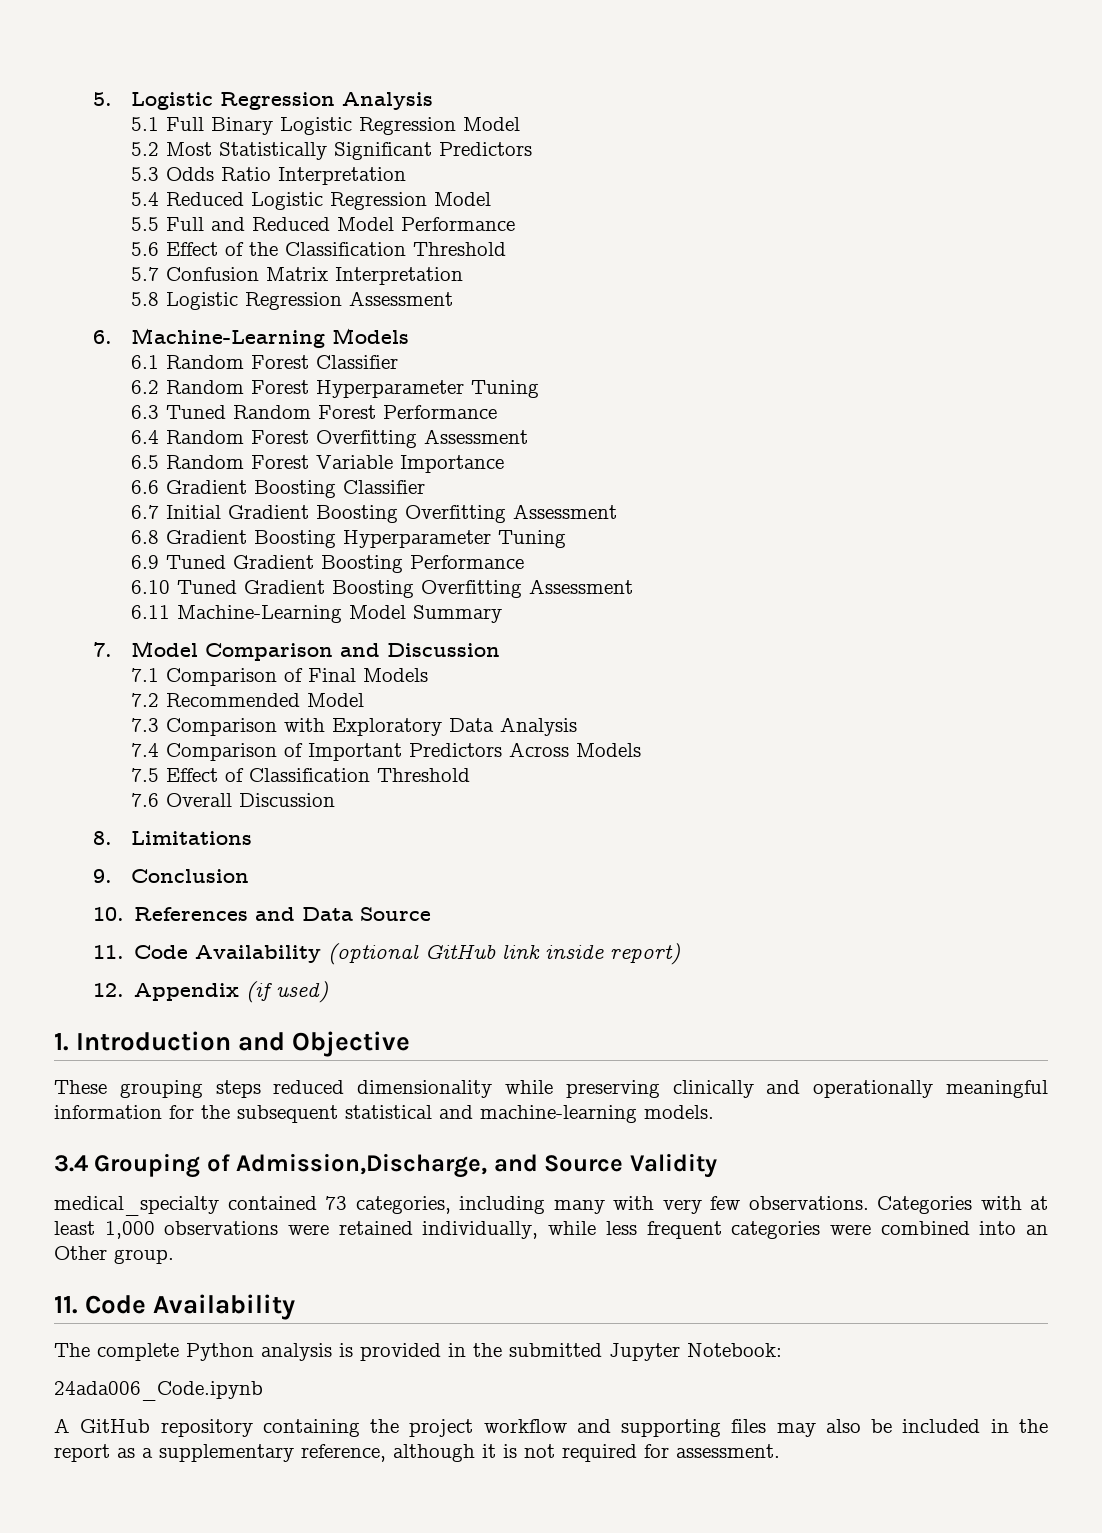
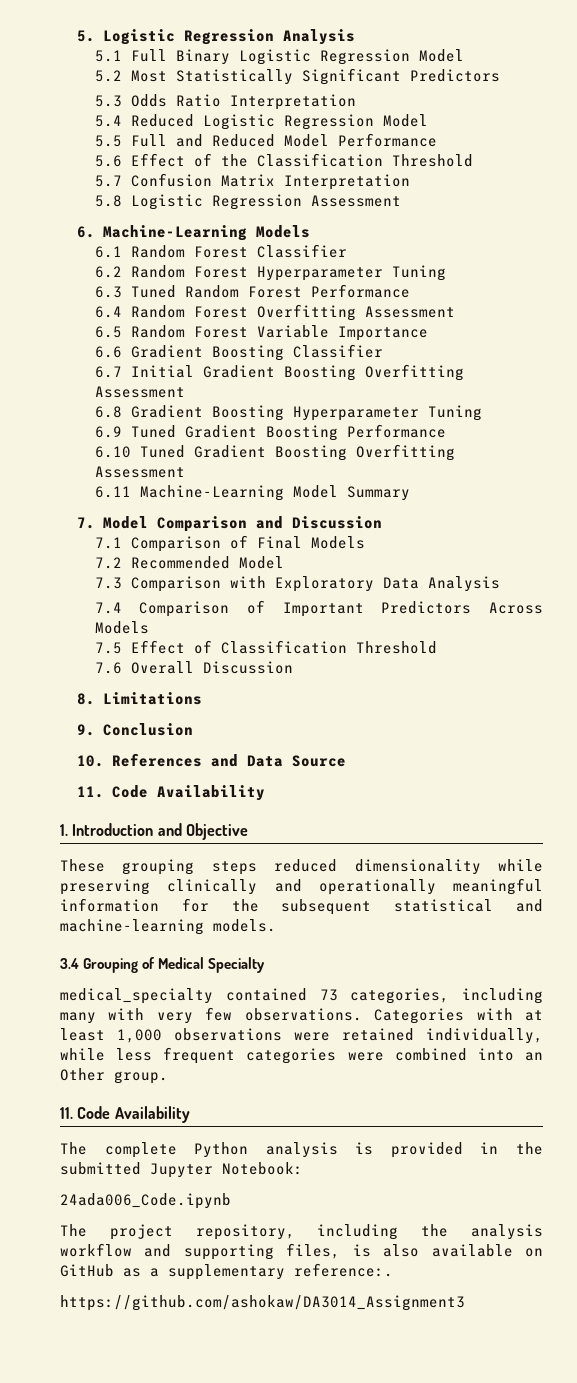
  10. References and Data Source
- 11. Code Availability (optional GitHub link inside report)
- 12. Appendix (if used)
+ 11. Code Availability
- 3.4 Grouping of Admission,Discharge, and Source Validity
+ 3.4 Grouping of Medical Specialty
- A GitHub repository containing the project workflow and supporting files may also be included in the report as a supplementary reference, although it is not required for assessment.
+ The project repository, including the analysis workflow and supporting files, is also available on GitHub as a supplementary reference:.
+ https://github.com/ashokaw/DA3014_Assignment3

